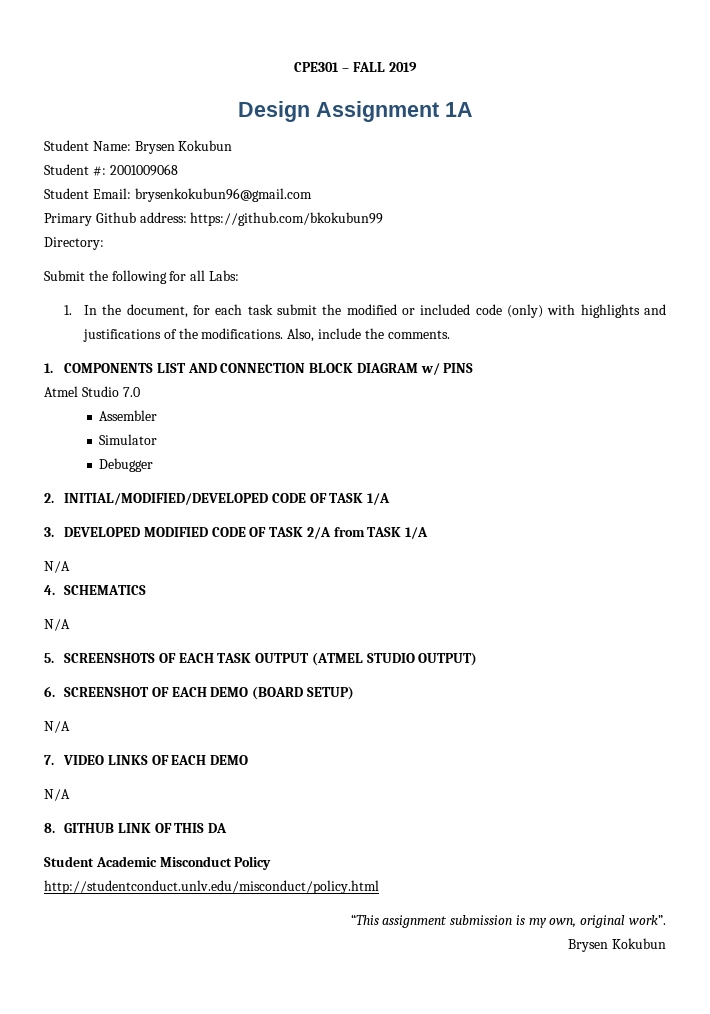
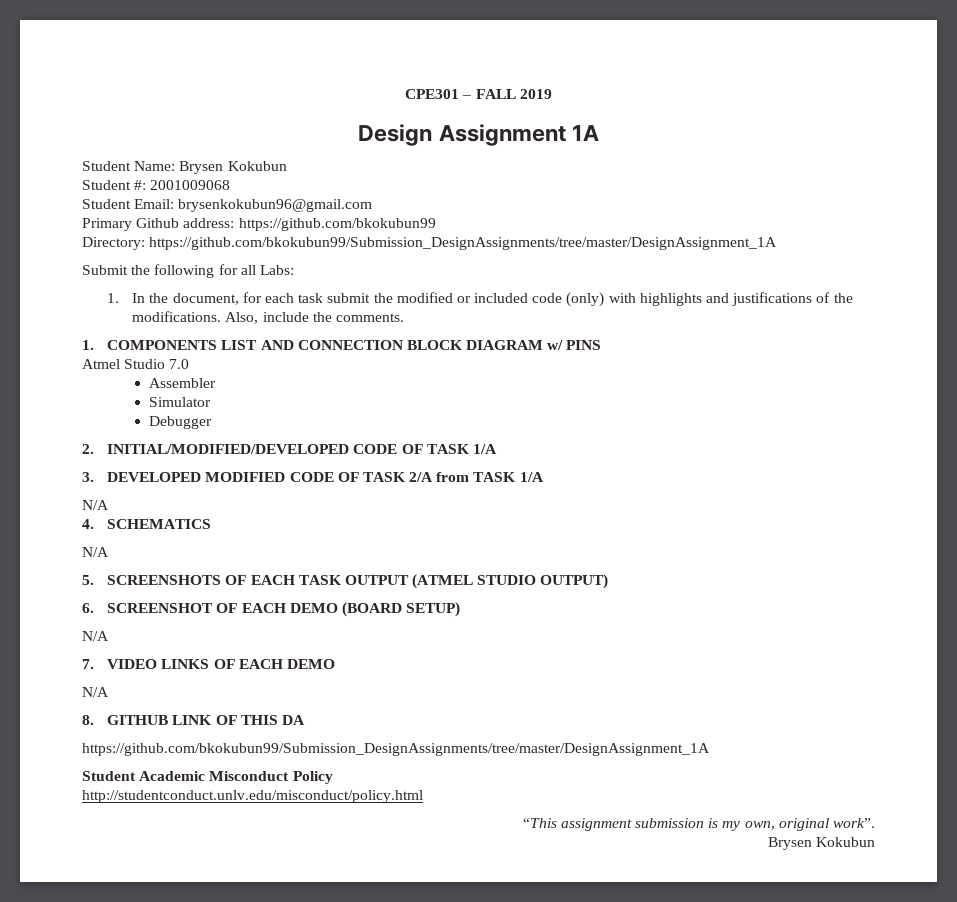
- Directory:
+ Directory: https://github.com/bkokubun99/Submission_DesignAssignments/tree/master/DesignAssignment_1A
  8. GITHUB LINK OF THIS DA
+ https://github.com/bkokubun99/Submission_DesignAssignments/tree/master/DesignAssignment_1A

